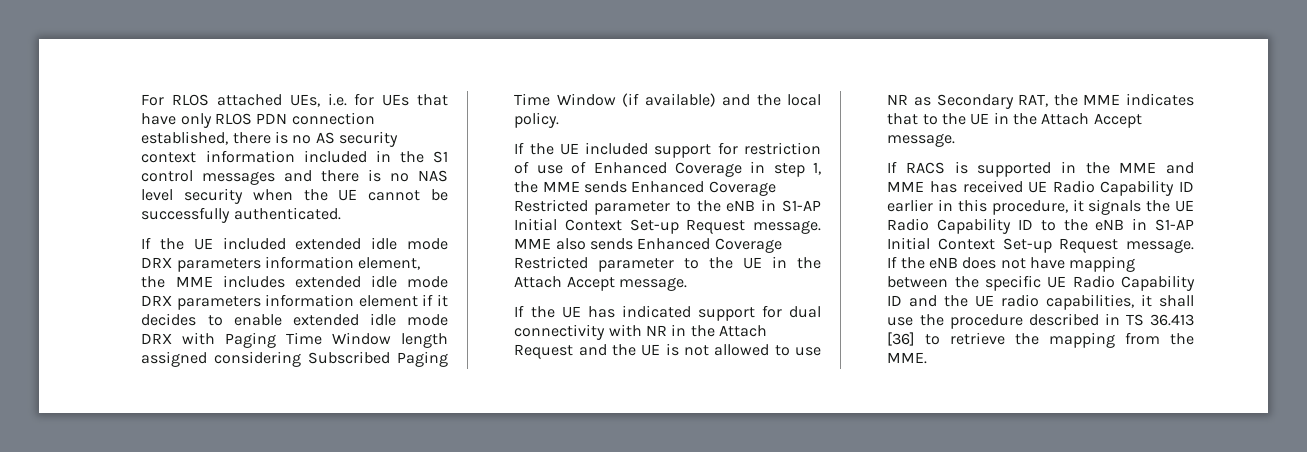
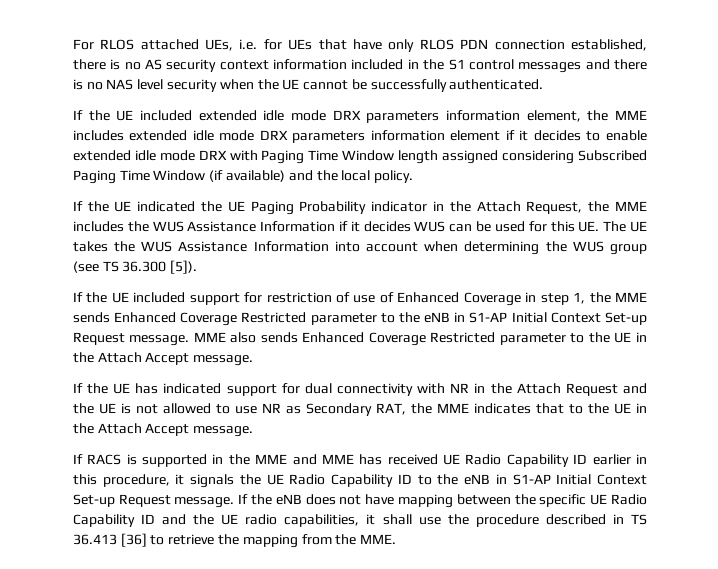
+ If the UE indicated the UE Paging Probability indicator in the Attach Request, the MME includes the WUS Assistance Information if it decides WUS can be used for this UE. The UE takes the WUS Assistance Information into account when determining the WUS group (see TS 36.300 [5]).

